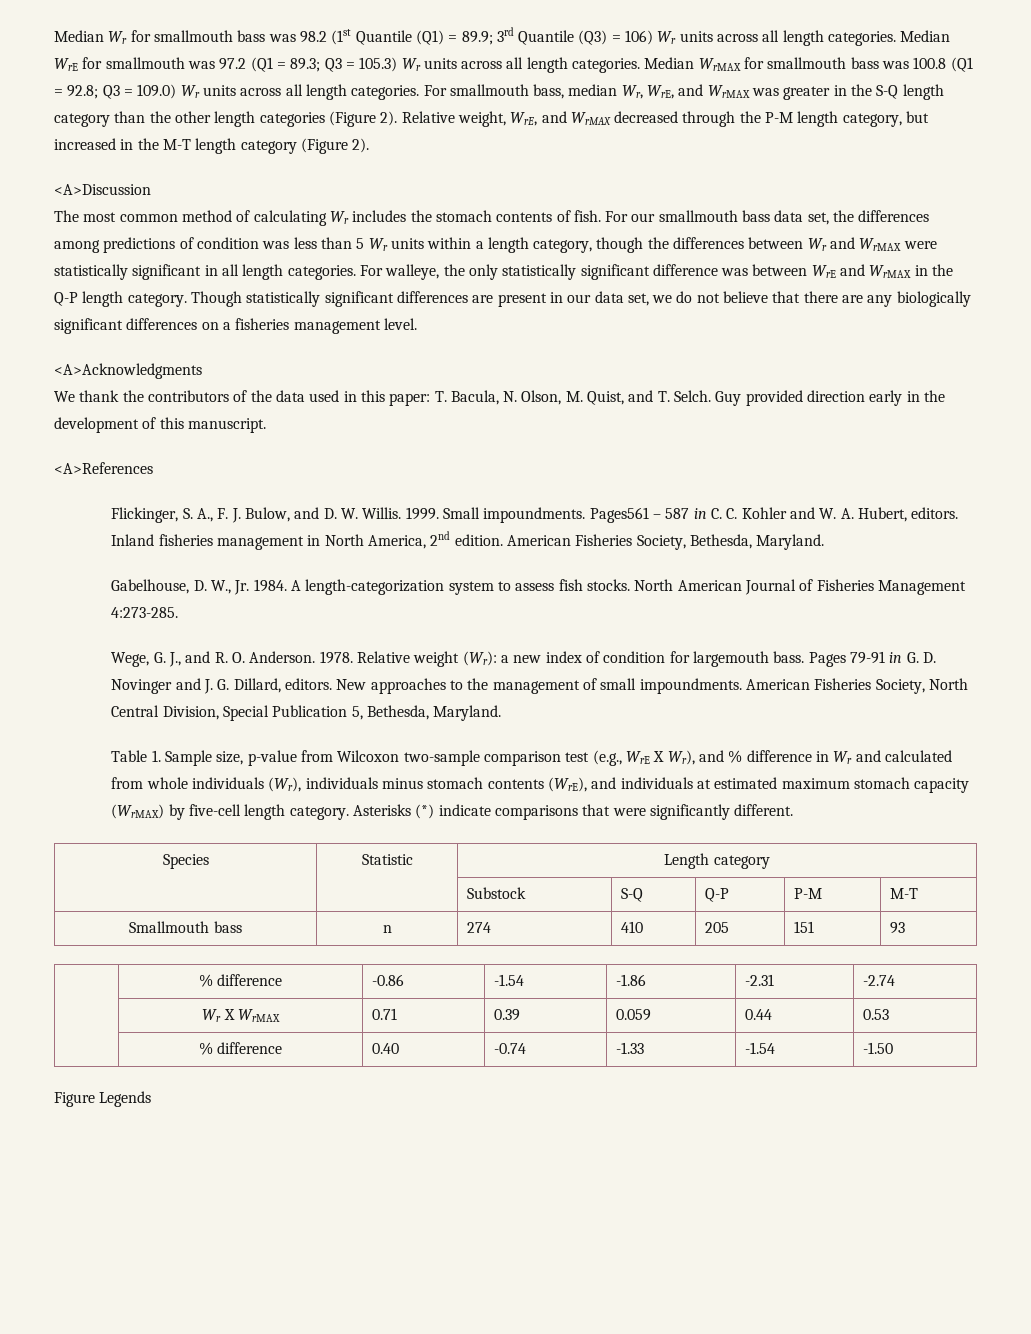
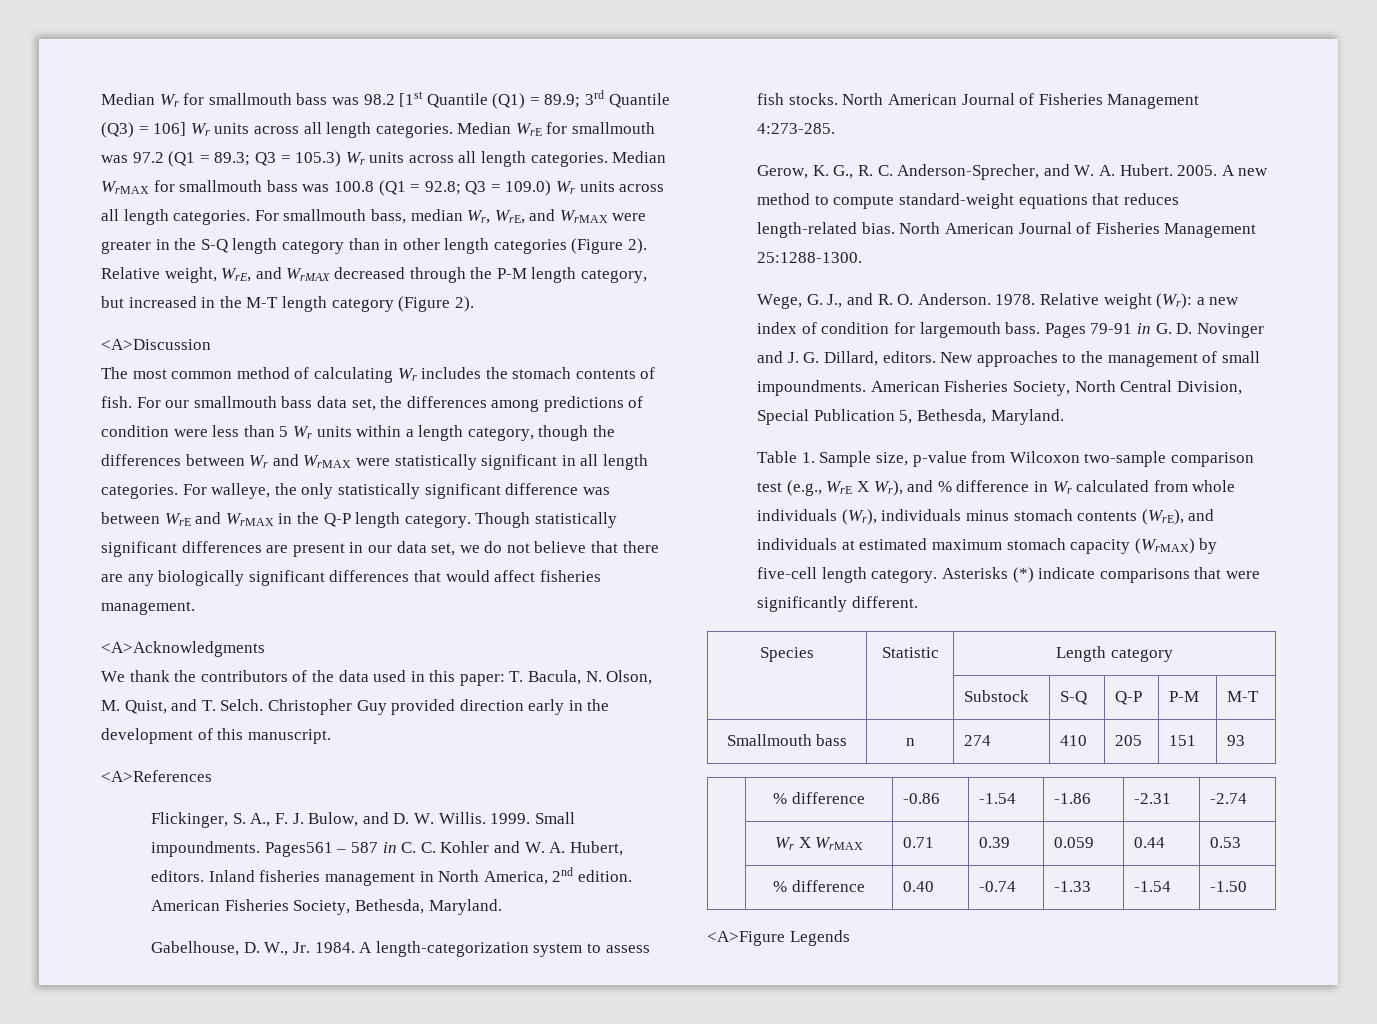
- Median Wr for smallmouth bass was 98.2 (1st Quantile (Q1) = 89.9; 3rd Quantile (Q3) = 106) Wr units across all length categories.
+ Median Wr for smallmouth bass was 98.2 [1st Quantile (Q1) = 89.9; 3rd Quantile (Q3) = 106] Wr units across all length categories.
- For smallmouth bass, median Wr, WrE, and WrMAX was greater in the S-Q length category than the other length categories (Figure 2).
+ For smallmouth bass, median Wr, WrE, and WrMAX were greater in the S-Q length category than in other length categories (Figure 2).
- For our smallmouth bass data set, the differences among predictions of condition was less than 5 Wr units within a length category, though the differences between Wr and WrMAX were statistically significant in all length categories.
+ For our smallmouth bass data set, the differences among predictions of condition were less than 5 Wr units within a length category, though the differences between Wr and WrMAX were statistically significant in all length categories.
- Though statistically significant differences are present in our data set, we do not believe that there are any biologically significant differences on a fisheries management level.
+ Though statistically significant differences are present in our data set, we do not believe that there are any biologically significant differences that would affect fisheries management.
- Guy provided direction early in the development of this manuscript.
+ Christopher Guy provided direction early in the development of this manuscript.
+ Gerow, K. G., R. C. Anderson-Sprecher, and W. A. Hubert. 2005. A new method to compute standard-weight equations that reduces length-related bias. North American Journal of Fisheries Management 25:1288-1300.
- Table 1. Sample size, p-value from Wilcoxon two-sample comparison test (e.g., WrE X Wr), and % difference in Wr and calculated from whole individuals (Wr), individuals minus stomach contents (WrE), and individuals at estimated maximum stomach capacity (WrMAX) by five-cell length category.
+ Table 1. Sample size, p-value from Wilcoxon two-sample comparison test (e.g., WrE X Wr), and % difference in Wr calculated from whole individuals (Wr), individuals minus stomach contents (WrE), and individuals at estimated maximum stomach capacity (WrMAX) by five-cell length category.
- Figure Legends
+ <A>Figure Legends

